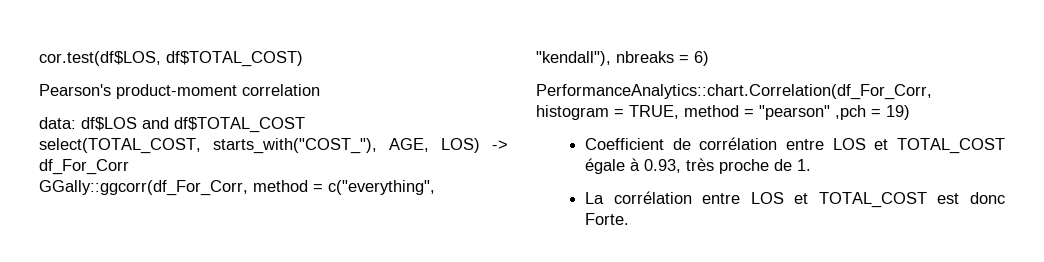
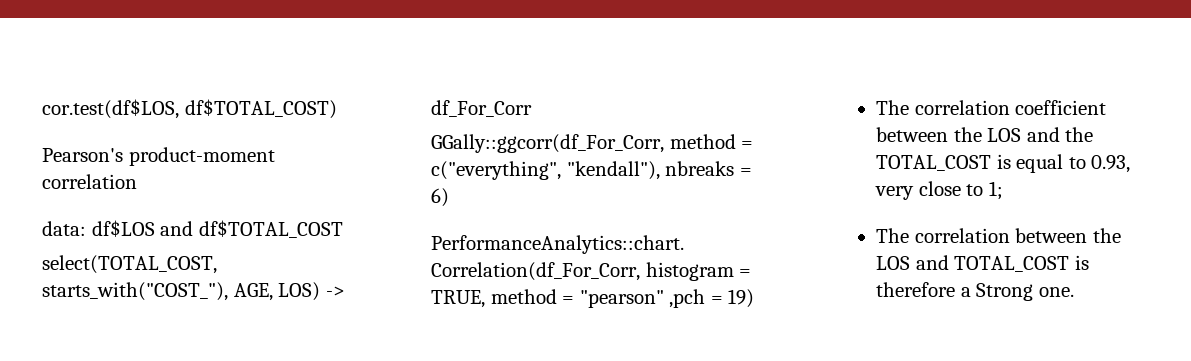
- Coefficient de corrélation entre LOS et TOTAL_COST égale à 0.93, très proche de 1.
- La corrélation entre LOS et TOTAL_COST est donc Forte.
+ The correlation coefficient between the LOS and the TOTAL_COST is equal to 0.93, very close to 1;
+ The correlation between the LOS and TOTAL_COST is therefore a Strong one.

